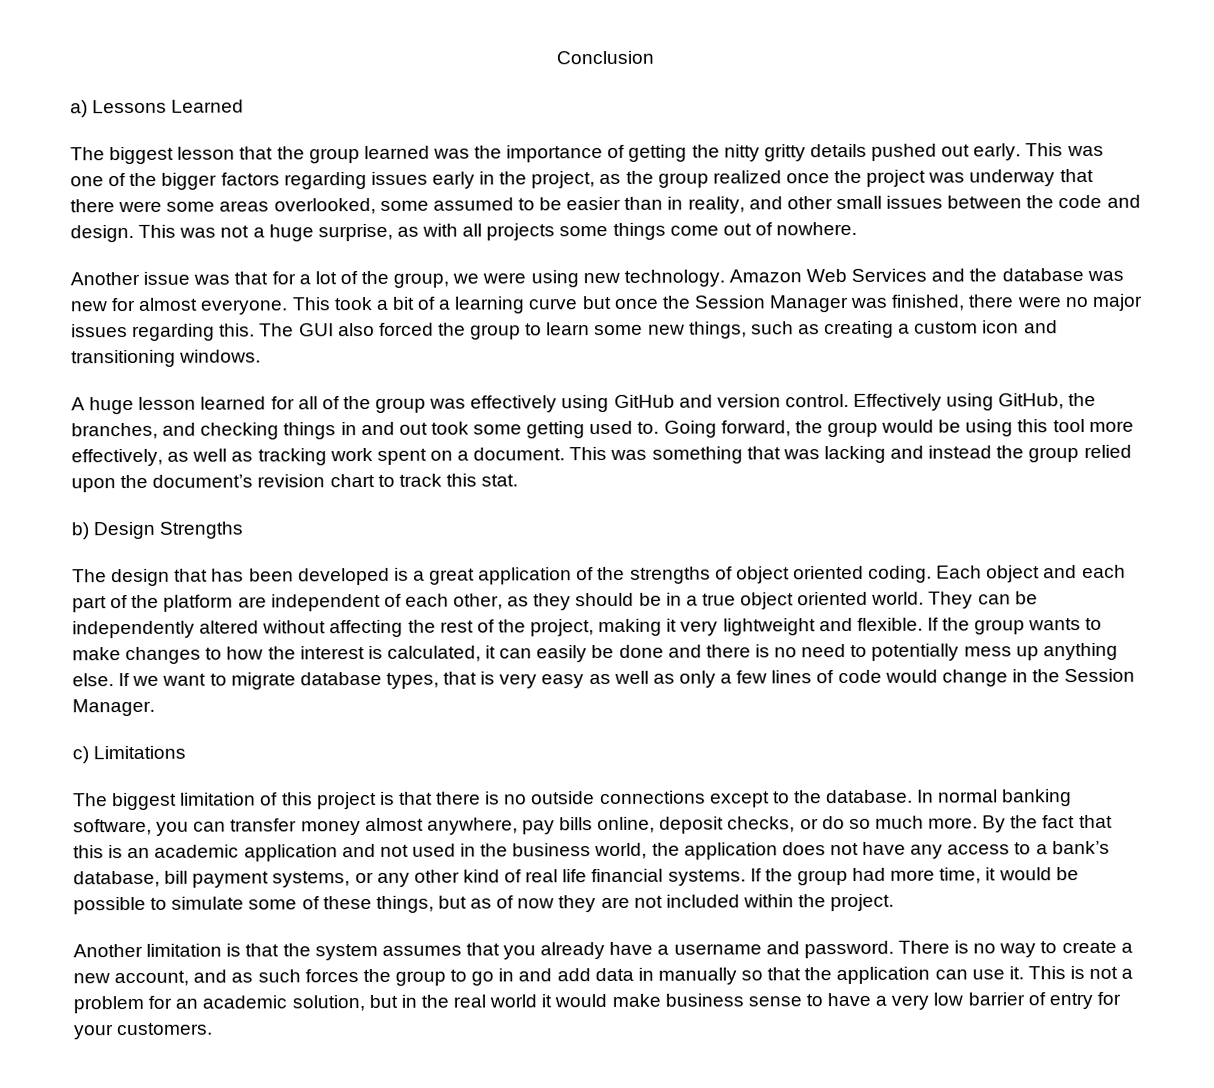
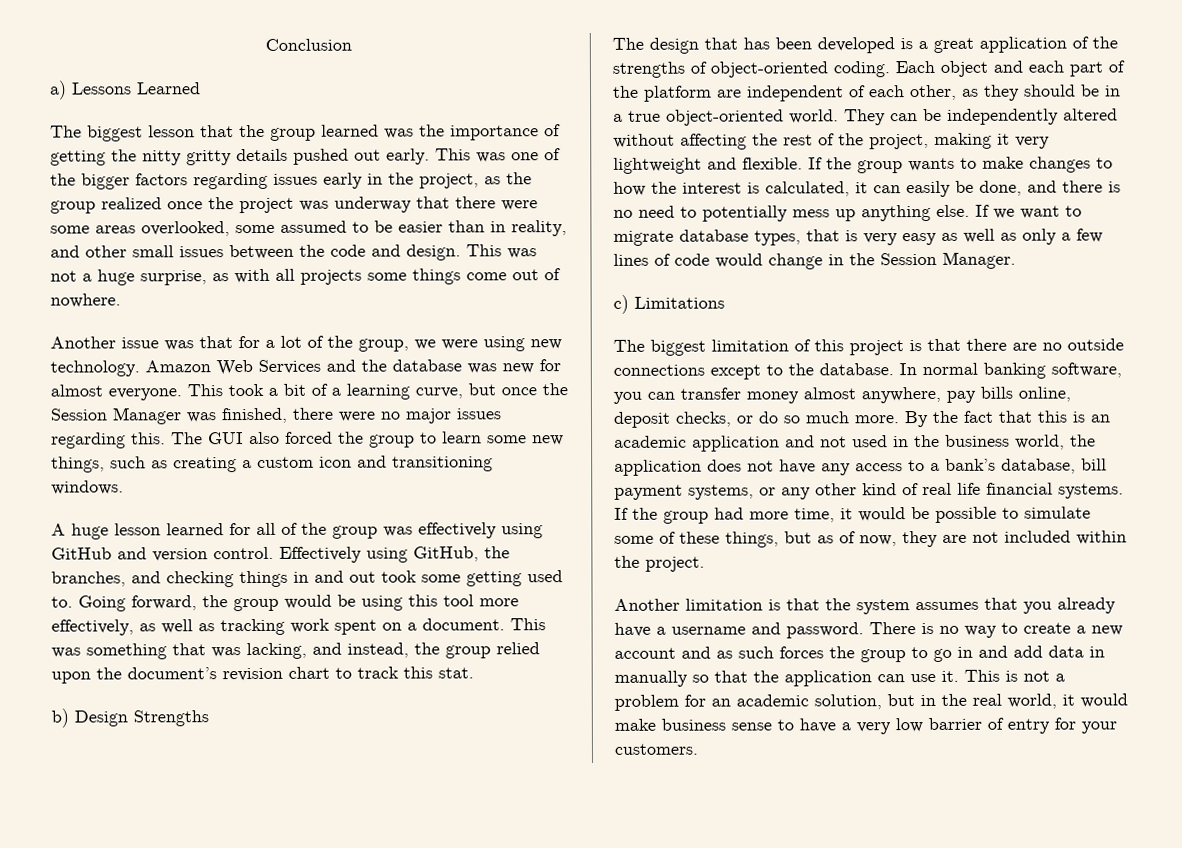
- This took a bit of a learning curve but once the Session Manager was finished, there were no major issues regarding this.
+ This took a bit of a learning curve, but once the Session Manager was finished, there were no major issues regarding this.
- This was something that was lacking and instead the group relied upon the document’s revision chart to track this stat.
+ This was something that was lacking, and instead, the group relied upon the document’s revision chart to track this stat.
- The design that has been developed is a great application of the strengths of object oriented coding.
+ The design that has been developed is a great application of the strengths of object-oriented coding.
- Each object and each part of the platform are independent of each other, as they should be in a true object oriented world.
+ Each object and each part of the platform are independent of each other, as they should be in a true object-oriented world.
- If the group wants to make changes to how the interest is calculated, it can easily be done and there is no need to potentially mess up anything else.
+ If the group wants to make changes to how the interest is calculated, it can easily be done, and there is no need to potentially mess up anything else.
- The biggest limitation of this project is that there is no outside connections except to the database.
+ The biggest limitation of this project is that there are no outside connections except to the database.
- If the group had more time, it would be possible to simulate some of these things, but as of now they are not included within the project.
+ If the group had more time, it would be possible to simulate some of these things, but as of now, they are not included within the project.
- There is no way to create a new account, and as such forces the group to go in and add data in manually so that the application can use it.
+ There is no way to create a new account and as such forces the group to go in and add data in manually so that the application can use it.
- This is not a problem for an academic solution, but in the real world it would make business sense to have a very low barrier of entry for your customers.
+ This is not a problem for an academic solution, but in the real world, it would make business sense to have a very low barrier of entry for your customers.

